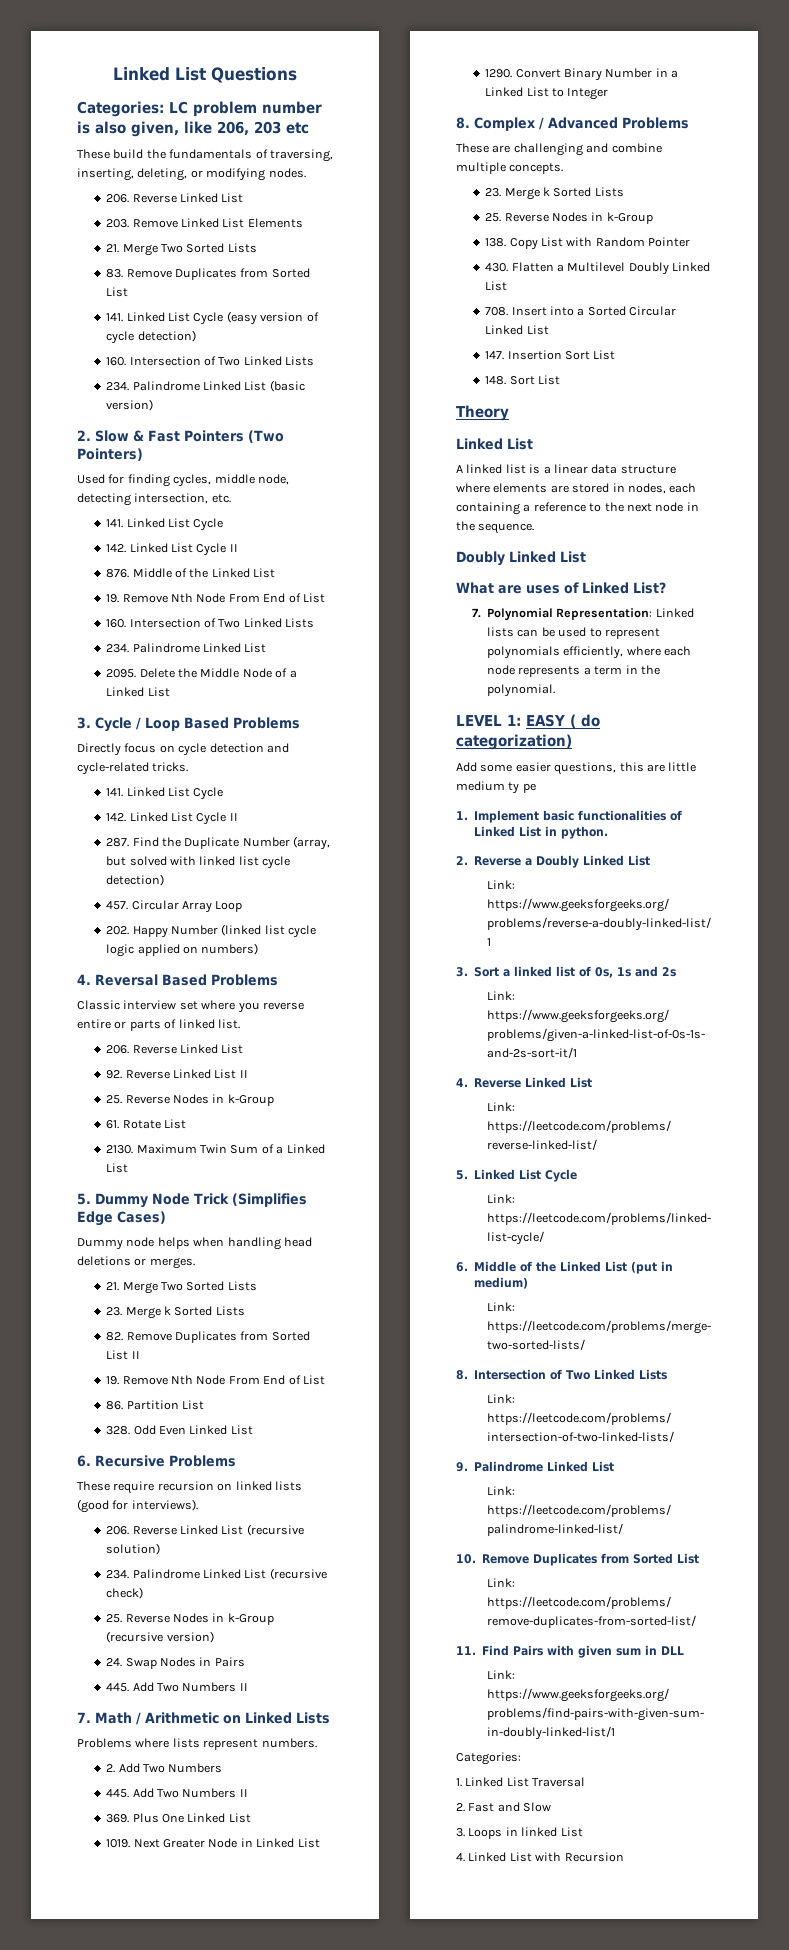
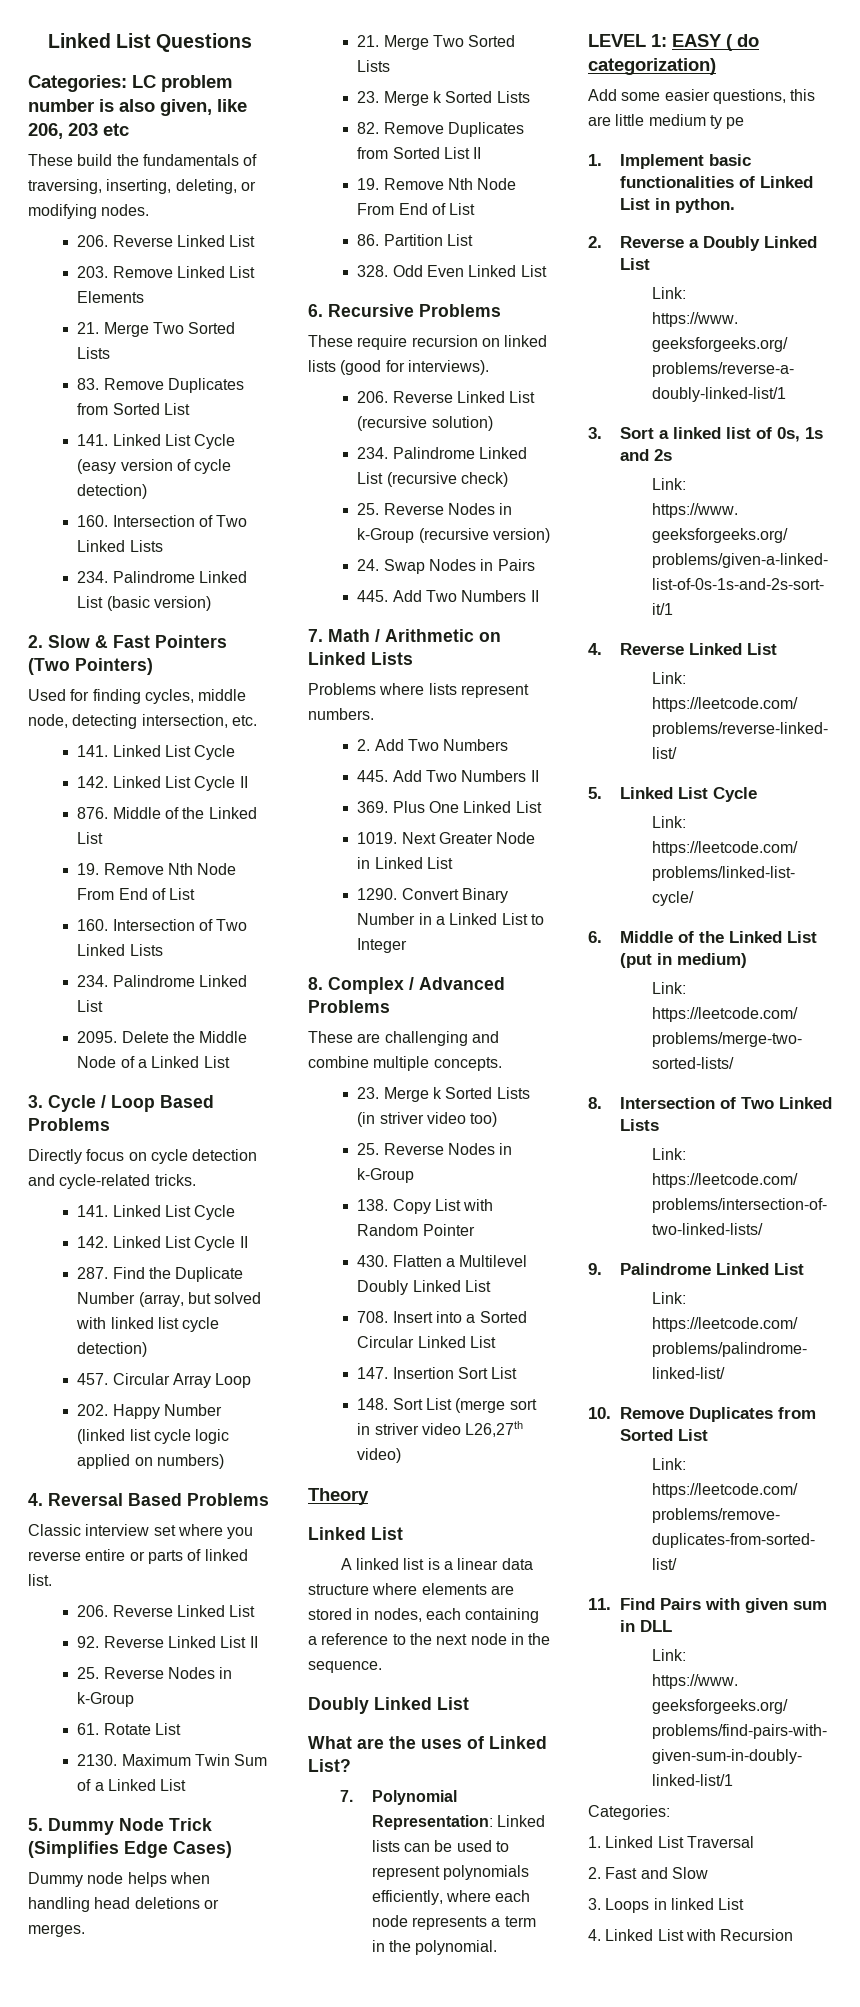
  These are challenging and combine multiple concepts.
- 23. Merge k Sorted Lists
+ 23. Merge k Sorted Lists (in striver video too)
- 148. Sort List
+ 148. Sort List (merge sort in striver video L26,27th video)
- What are uses of Linked List?
+ What are the uses of Linked List?

